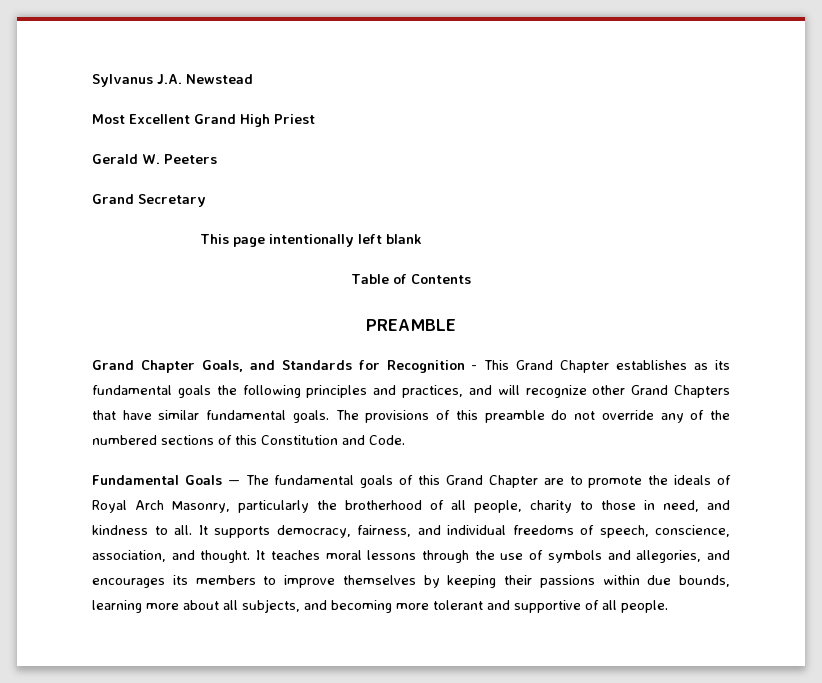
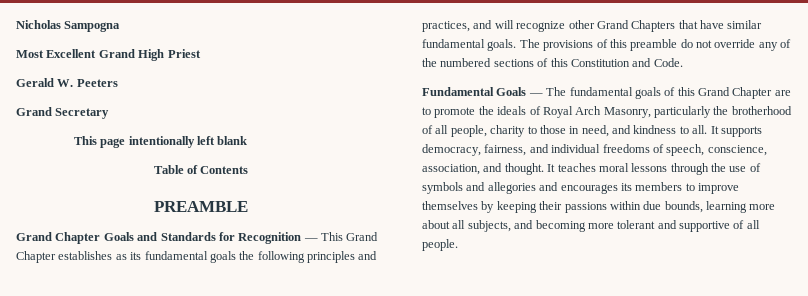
- Sylvanus J.A. Newstead
+ Nicholas Sampogna
- Grand Chapter Goals, and Standards for Recognition - This Grand Chapter establishes as its fundamental goals the following principles and practices, and will recognize other Grand Chapters that have similar fundamental goals.
+ Grand Chapter Goals and Standards for Recognition — This Grand Chapter establishes as its fundamental goals the following principles and practices, and will recognize other Grand Chapters that have similar fundamental goals.
- It teaches moral lessons through the use of symbols and allegories, and encourages its members to improve themselves by keeping their passions within due bounds, learning more about all subjects, and becoming more tolerant and supportive of all people.
+ It teaches moral lessons through the use of symbols and allegories and encourages its members to improve themselves by keeping their passions within due bounds, learning more about all subjects, and becoming more tolerant and supportive of all people.

